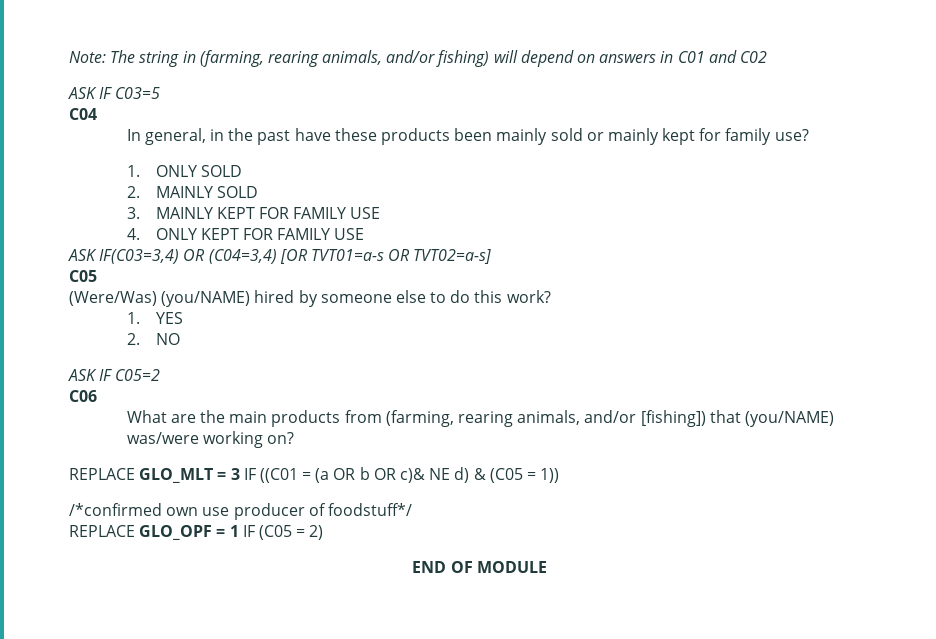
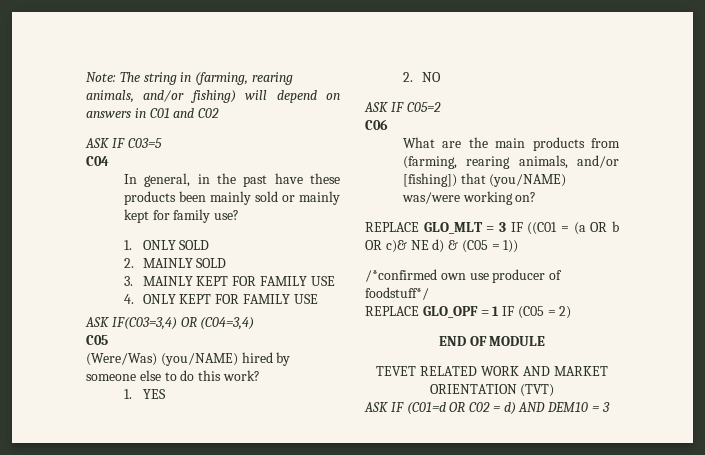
- ASK IF(C03=3,4) OR (C04=3,4) [OR TVT01=a-s OR TVT02=a-s]
+ ASK IF(C03=3,4) OR (C04=3,4)
+ TEVET RELATED WORK AND MARKET ORIENTATION (TVT)
+ ASK IF (C01=d OR C02 = d) AND DEM10 = 3

